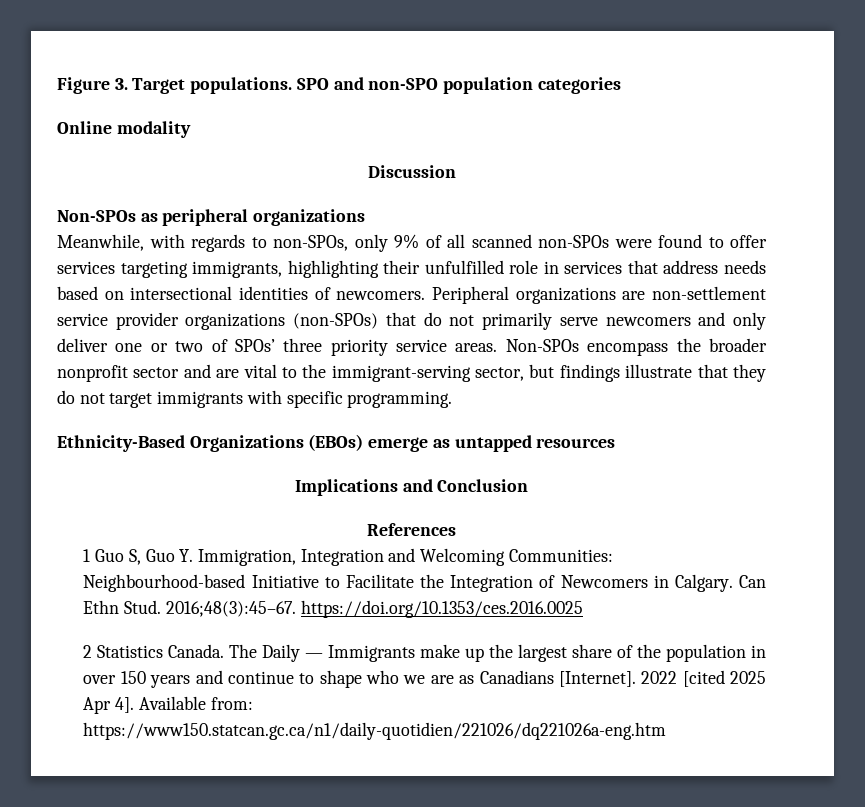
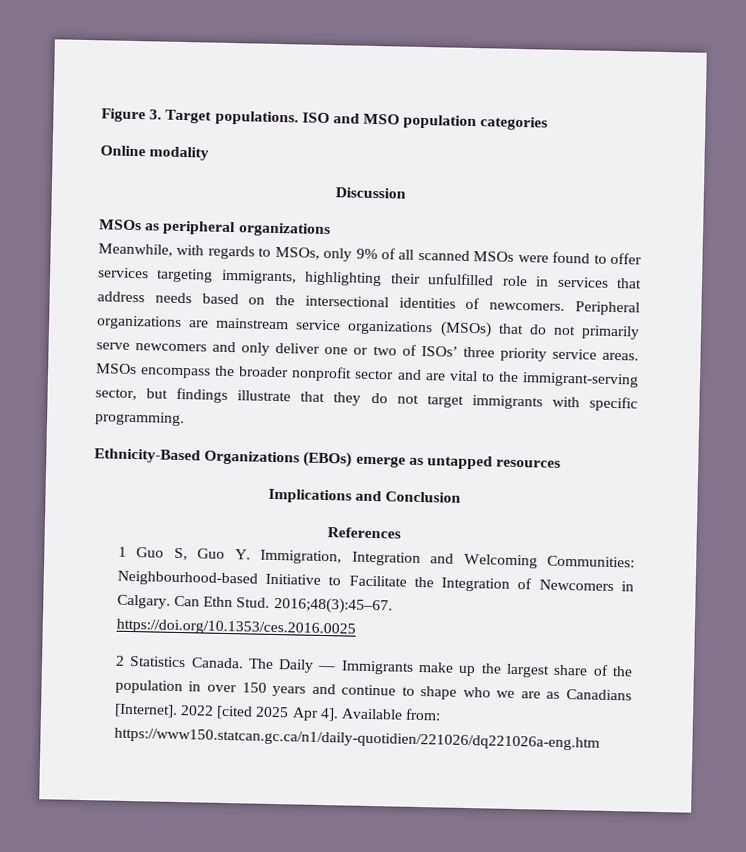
- SPO and non-SPO population categories
+ ISO and MSO population categories
- Non-SPOs as peripheral organizations
+ MSOs as peripheral organizations
- Meanwhile, with regards to non-SPOs, only 9% of all scanned non-SPOs were found to offer services targeting immigrants, highlighting their unfulfilled role in services that address needs based on intersectional identities of newcomers.
+ Meanwhile, with regards to MSOs, only 9% of all scanned MSOs were found to offer services targeting immigrants, highlighting their unfulfilled role in services that address needs based on the intersectional identities of newcomers.
- Peripheral organizations are non-settlement service provider organizations (non-SPOs) that do not primarily serve newcomers and only deliver one or two of SPOs’ three priority service areas.
+ Peripheral organizations are mainstream service organizations (MSOs) that do not primarily serve newcomers and only deliver one or two of ISOs’ three priority service areas.
- Non-SPOs encompass the broader nonprofit sector and are vital to the immigrant-serving sector, but findings illustrate that they do not target immigrants with specific programming.
+ MSOs encompass the broader nonprofit sector and are vital to the immigrant-serving sector, but findings illustrate that they do not target immigrants with specific programming.

